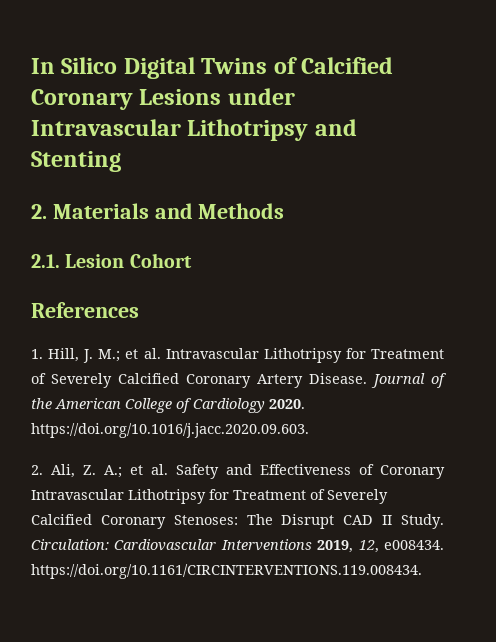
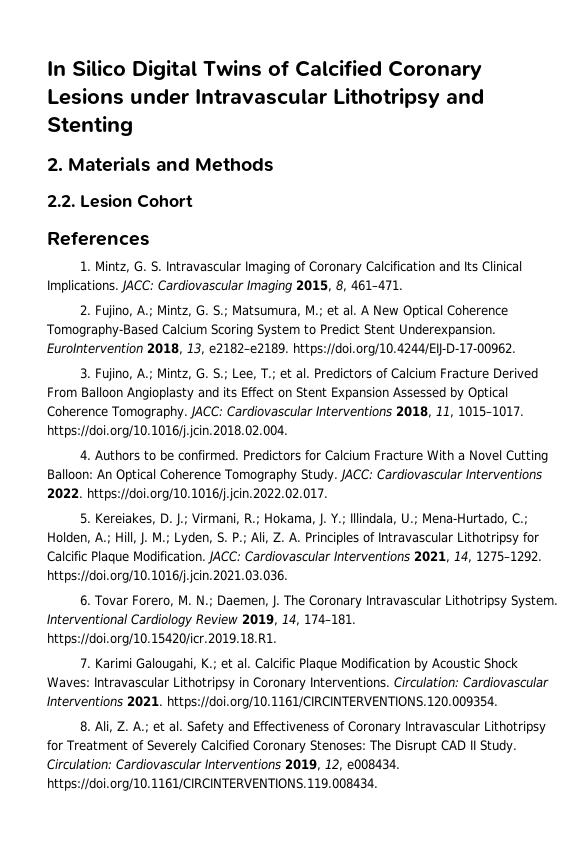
- 2.1. Lesion Cohort
+ 2.2. Lesion Cohort
- 1. Hill, J. M.; et al. Intravascular Lithotripsy for Treatment of Severely Calcified Coronary Artery Disease. Journal of the American College of Cardiology 2020. https://doi.org/10.1016/j.jacc.2020.09.603.
- 2. Ali, Z. A.; et al. Safety and Effectiveness of Coronary Intravascular Lithotripsy for Treatment of Severely Calcified Coronary Stenoses: The Disrupt CAD II Study.
+ 1. Mintz, G. S. Intravascular Imaging of Coronary Calcification and Its Clinical Implications. JACC: Cardiovascular Imaging 2015, 8, 461–471.
+ 2. Fujino, A.; Mintz, G. S.; Matsumura, M.; et al. A New Optical Coherence Tomography-Based Calcium Scoring System to Predict Stent Underexpansion. EuroIntervention 2018, 13, e2182–e2189. https://doi.org/10.4244/EIJ-D-17-00962.
+ 3. Fujino, A.; Mintz, G. S.; Lee, T.; et al. Predictors of Calcium Fracture Derived From Balloon Angioplasty and its Effect on Stent Expansion Assessed by Optical Coherence Tomography. JACC: Cardiovascular Interventions 2018, 11, 1015–1017. https://doi.org/10.1016/j.jcin.2018.02.004.
+ 4. Authors to be confirmed. Predictors for Calcium Fracture With a Novel Cutting Balloon: An Optical Coherence Tomography Study. JACC: Cardiovascular Interventions 2022. https://doi.org/10.1016/j.jcin.2022.02.017.
+ 5. Kereiakes, D. J.; Virmani, R.; Hokama, J. Y.; Illindala, U.; Mena-Hurtado, C.; Holden, A.; Hill, J. M.; Lyden, S. P.; Ali, Z. A. Principles of Intravascular Lithotripsy for Calcific Plaque Modification. JACC: Cardiovascular Interventions 2021, 14, 1275–1292. https://doi.org/10.1016/j.jcin.2021.03.036.
+ 6. Tovar Forero, M. N.; Daemen, J. The Coronary Intravascular Lithotripsy System. Interventional Cardiology Review 2019, 14, 174–181. https://doi.org/10.15420/icr.2019.18.R1.
+ 7. Karimi Galougahi, K.; et al. Calcific Plaque Modification by Acoustic Shock Waves: Intravascular Lithotripsy in Coronary Interventions. Circulation: Cardiovascular Interventions 2021. https://doi.org/10.1161/CIRCINTERVENTIONS.120.009354.
+ 8. Ali, Z. A.; et al. Safety and Effectiveness of Coronary Intravascular Lithotripsy for Treatment of Severely Calcified Coronary Stenoses: The Disrupt CAD II Study.

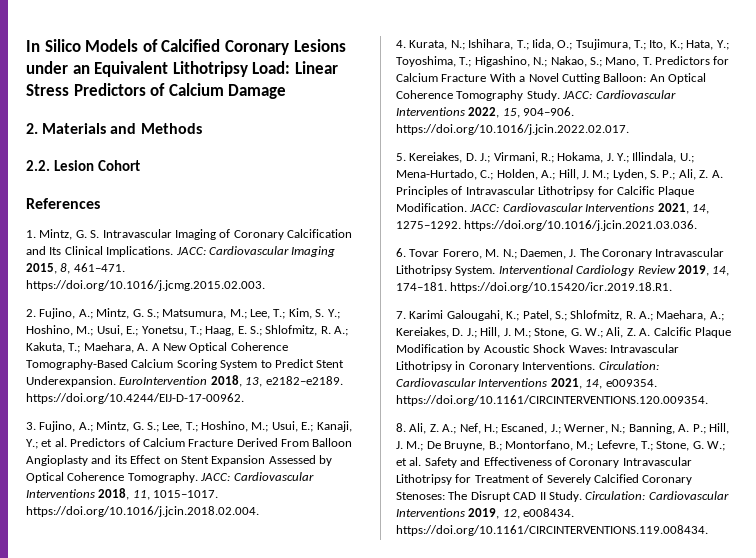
- In Silico Digital Twins of Calcified Coronary Lesions under Intravascular Lithotripsy and Stenting
+ In Silico Models of Calcified Coronary Lesions under an Equivalent Lithotripsy Load: Linear Stress Predictors of Calcium Damage
- JACC: Cardiovascular Imaging 2015, 8, 461–471.
+ JACC: Cardiovascular Imaging 2015, 8, 461–471. https://doi.org/10.1016/j.jcmg.2015.02.003.
- 2. Fujino, A.; Mintz, G. S.; Matsumura, M.; et al. A New Optical Coherence Tomography-Based Calcium Scoring System to Predict Stent Underexpansion.
+ 2. Fujino, A.; Mintz, G. S.; Matsumura, M.; Lee, T.; Kim, S. Y.; Hoshino, M.; Usui, E.; Yonetsu, T.; Haag, E. S.; Shlofmitz, R. A.; Kakuta, T.; Maehara, A. A New Optical Coherence Tomography-Based Calcium Scoring System to Predict Stent Underexpansion.
- 3. Fujino, A.; Mintz, G. S.; Lee, T.; et al. Predictors of Calcium Fracture Derived From Balloon Angioplasty and its Effect on Stent Expansion Assessed by Optical Coherence Tomography.
+ 3. Fujino, A.; Mintz, G. S.; Lee, T.; Hoshino, M.; Usui, E.; Kanaji, Y.; et al. Predictors of Calcium Fracture Derived From Balloon Angioplasty and its Effect on Stent Expansion Assessed by Optical Coherence Tomography.
- 4. Authors to be confirmed. Predictors for Calcium Fracture With a Novel Cutting Balloon: An Optical Coherence Tomography Study.
+ 4. Kurata, N.; Ishihara, T.; Iida, O.; Tsujimura, T.; Ito, K.; Hata, Y.; Toyoshima, T.; Higashino, N.; Nakao, S.; Mano, T. Predictors for Calcium Fracture With a Novel Cutting Balloon: An Optical Coherence Tomography Study.
- JACC: Cardiovascular Interventions 2022. https://doi.org/10.1016/j.jcin.2022.02.017.
+ JACC: Cardiovascular Interventions 2022, 15, 904–906. https://doi.org/10.1016/j.jcin.2022.02.017.
- 7. Karimi Galougahi, K.; et al. Calcific Plaque Modification by Acoustic Shock Waves: Intravascular Lithotripsy in Coronary Interventions.
+ 7. Karimi Galougahi, K.; Patel, S.; Shlofmitz, R. A.; Maehara, A.; Kereiakes, D. J.; Hill, J. M.; Stone, G. W.; Ali, Z. A. Calcific Plaque Modification by Acoustic Shock Waves: Intravascular Lithotripsy in Coronary Interventions.
- Circulation: Cardiovascular Interventions 2021. https://doi.org/10.1161/CIRCINTERVENTIONS.120.009354.
+ Circulation: Cardiovascular Interventions 2021, 14, e009354. https://doi.org/10.1161/CIRCINTERVENTIONS.120.009354.
- 8. Ali, Z. A.; et al. Safety and Effectiveness of Coronary Intravascular Lithotripsy for Treatment of Severely Calcified Coronary Stenoses: The Disrupt CAD II Study.
+ 8. Ali, Z. A.; Nef, H.; Escaned, J.; Werner, N.; Banning, A. P.; Hill, J. M.; De Bruyne, B.; Montorfano, M.; Lefevre, T.; Stone, G. W.; et al. Safety and Effectiveness of Coronary Intravascular Lithotripsy for Treatment of Severely Calcified Coronary Stenoses: The Disrupt CAD II Study.

